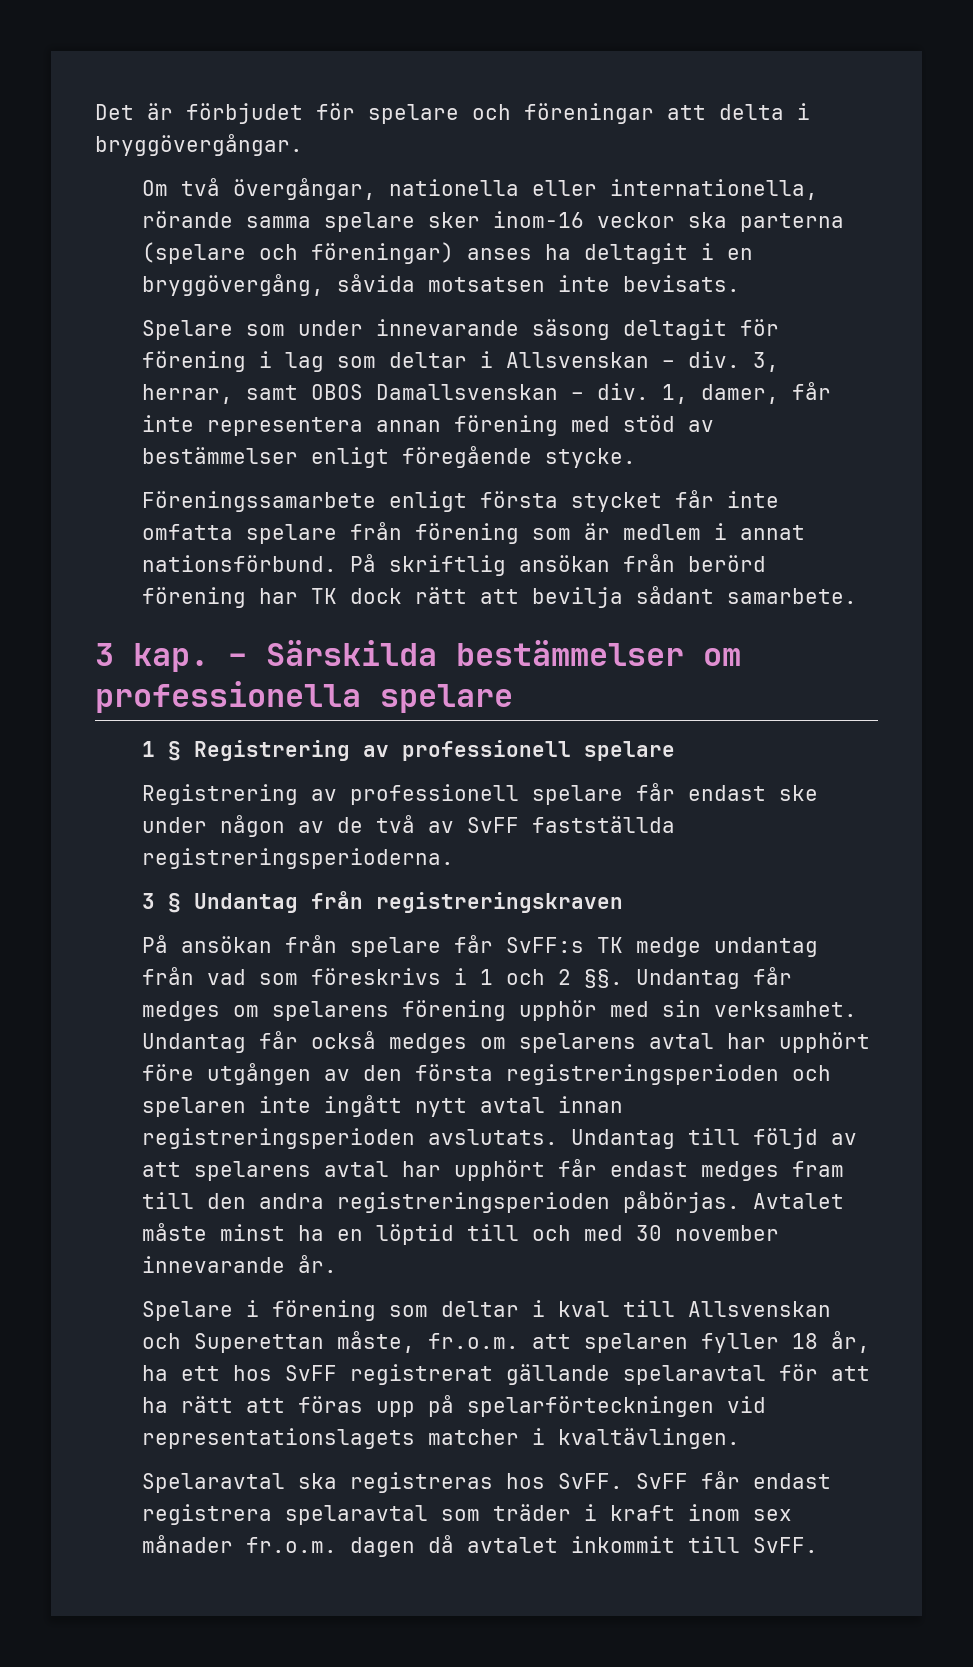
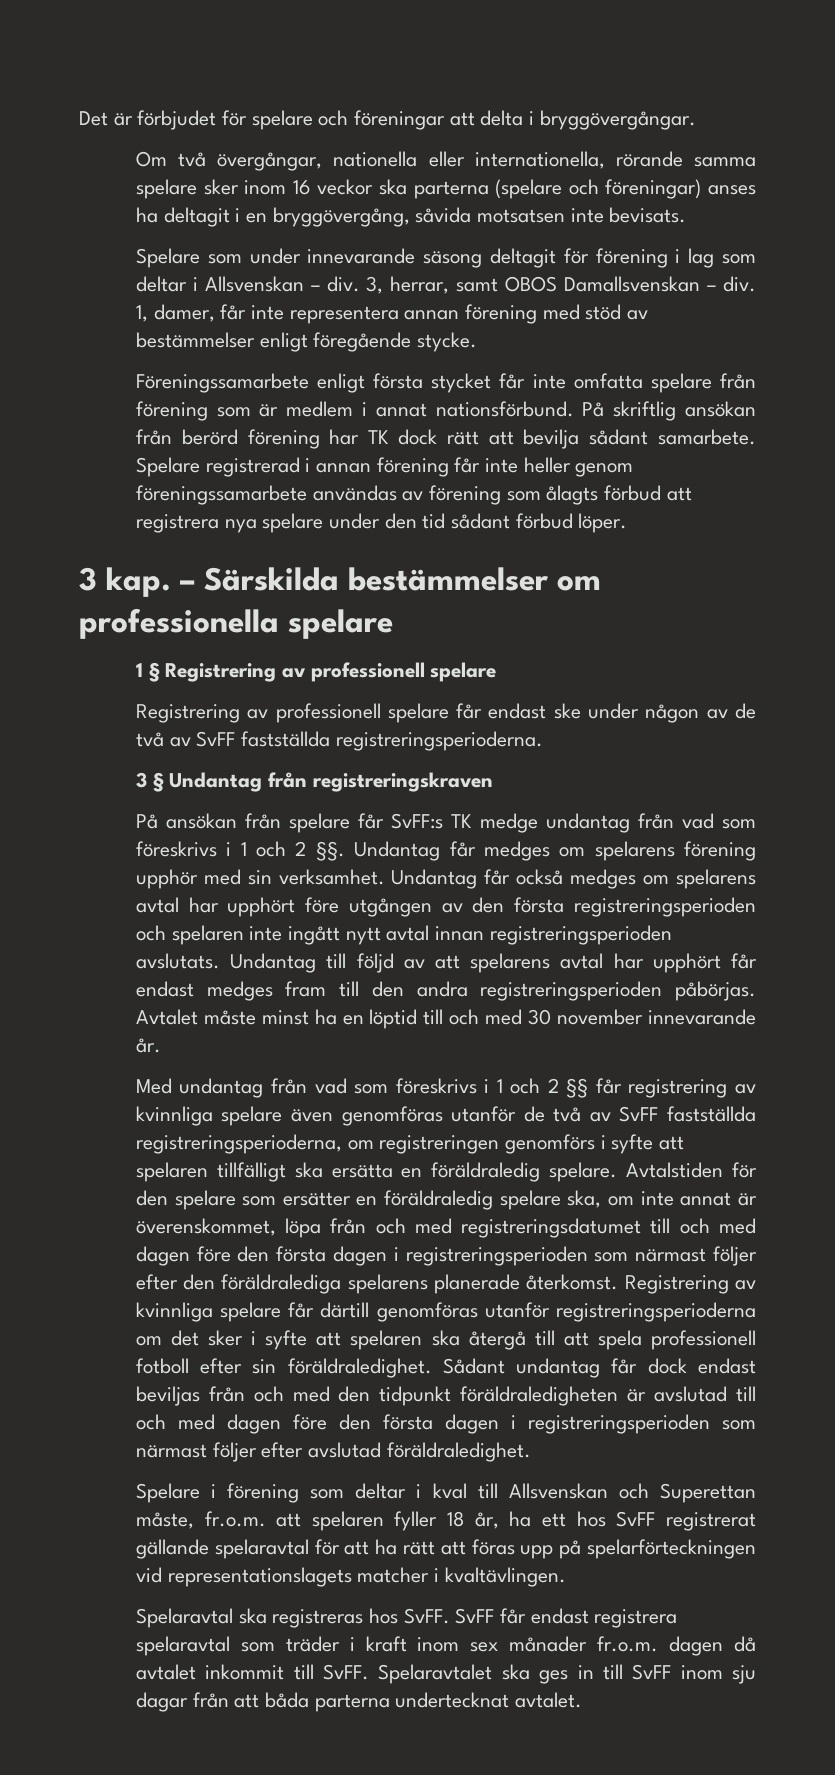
- Om två övergångar, nationella eller internationella, rörande samma spelare sker inom-16 veckor ska parterna (spelare och föreningar) anses ha deltagit i en bryggövergång, såvida motsatsen inte bevisats.
+ Om två övergångar, nationella eller internationella, rörande samma spelare sker inom 16 veckor ska parterna (spelare och föreningar) anses ha deltagit i en bryggövergång, såvida motsatsen inte bevisats.
+ Spelare registrerad i annan förening får inte heller genom föreningssamarbete användas av förening som ålagts förbud att registrera nya spelare under den tid sådant förbud löper.
+ Med undantag från vad som föreskrivs i 1 och 2 §§ får registrering av kvinnliga spelare även genomföras utanför de två av SvFF fastställda registreringsperioderna, om registreringen genomförs i syfte att spelaren tillfälligt ska ersätta en föräldraledig spelare. Avtalstiden för den spelare som ersätter en föräldraledig spelare ska, om inte annat är överenskommet, löpa från och med registreringsdatumet till och med dagen före den första dagen i registreringsperioden som närmast följer efter den föräldralediga spelarens planerade återkomst. Registrering av kvinnliga spelare får därtill genomföras utanför registreringsperioderna om det sker i syfte att spelaren ska återgå till att spela professionell fotboll efter sin föräldraledighet. Sådant undantag får dock endast beviljas från och med den tidpunkt föräldraledigheten är avslutad till och med dagen före den första dagen i registreringsperioden som närmast följer efter avslutad föräldraledighet.
+ Spelaravtalet ska ges in till SvFF inom sju dagar från att båda parterna undertecknat avtalet.

